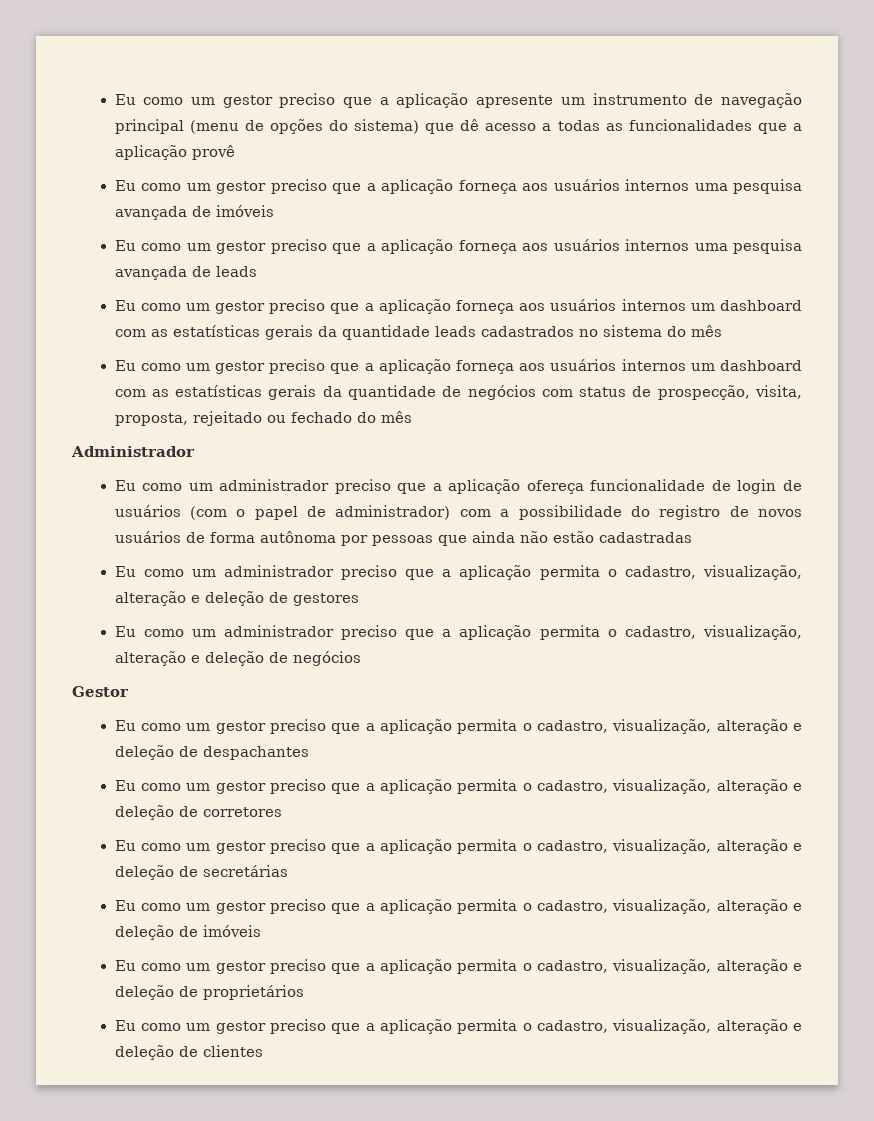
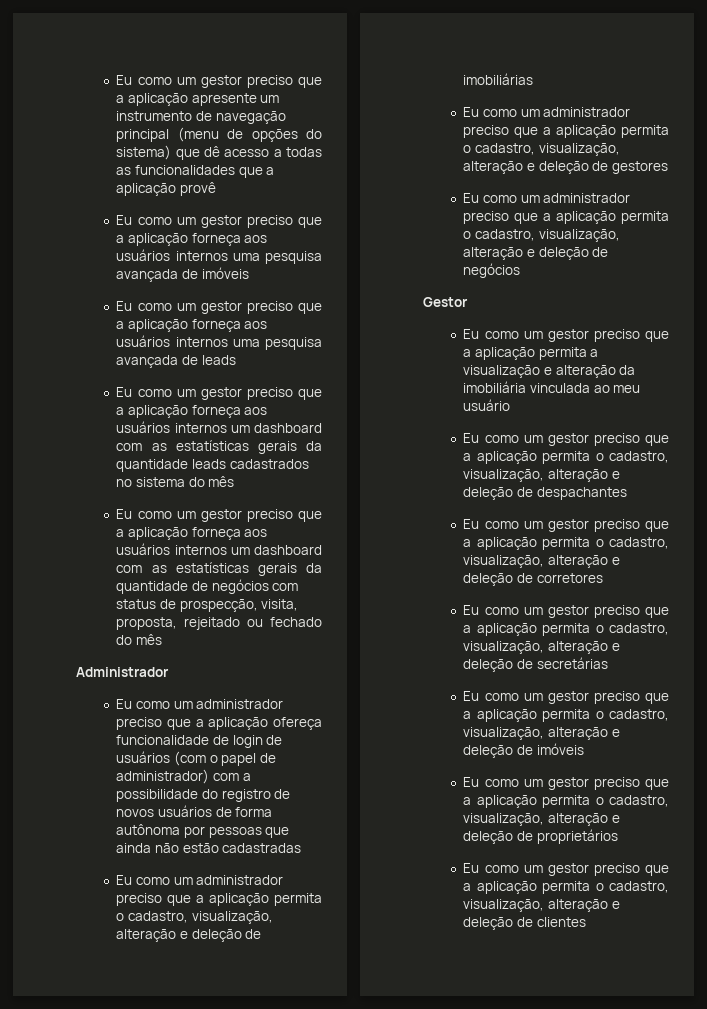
+ Eu como um administrador preciso que a aplicação permita o cadastro, visualização, alteração e deleção de imobiliárias
+ Eu como um gestor preciso que a aplicação permita a visualização e alteração da imobiliária vinculada ao meu usuário

